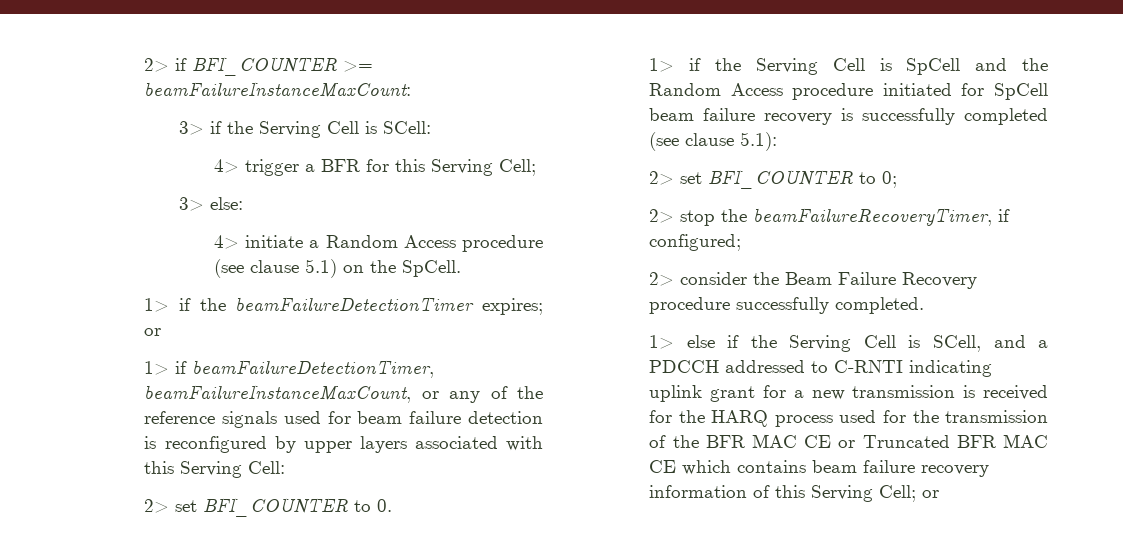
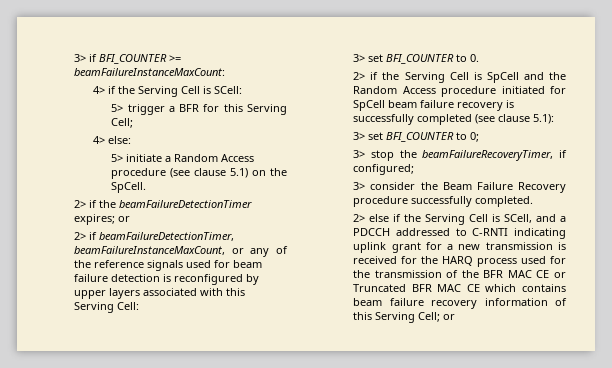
- 2> if BFI_COUNTER >= beamFailureInstanceMaxCount:
+ 3> if BFI_COUNTER >= beamFailureInstanceMaxCount:
- 3> if the Serving Cell is SCell:
+ 4> if the Serving Cell is SCell:
- 4> trigger a BFR for this Serving Cell;
+ 5> trigger a BFR for this Serving Cell;
- 3> else:
+ 4> else:
- 4> initiate a Random Access procedure (see clause 5.1) on the SpCell.
+ 5> initiate a Random Access procedure (see clause 5.1) on the SpCell.
- 1> if the beamFailureDetectionTimer expires; or
+ 2> if the beamFailureDetectionTimer expires; or
- 1> if beamFailureDetectionTimer, beamFailureInstanceMaxCount, or any of the reference signals used for beam failure detection is reconfigured by upper layers associated with this Serving Cell:
+ 2> if beamFailureDetectionTimer, beamFailureInstanceMaxCount, or any of the reference signals used for beam failure detection is reconfigured by upper layers associated with this Serving Cell:
- 2> set BFI_COUNTER to 0.
+ 3> set BFI_COUNTER to 0.
- 1> if the Serving Cell is SpCell and the Random Access procedure initiated for SpCell beam failure recovery is successfully completed (see clause 5.1):
+ 2> if the Serving Cell is SpCell and the Random Access procedure initiated for SpCell beam failure recovery is successfully completed (see clause 5.1):
- 2> set BFI_COUNTER to 0;
+ 3> set BFI_COUNTER to 0;
- 2> stop the beamFailureRecoveryTimer, if configured;
+ 3> stop the beamFailureRecoveryTimer, if configured;
- 2> consider the Beam Failure Recovery procedure successfully completed.
+ 3> consider the Beam Failure Recovery procedure successfully completed.
- 1> else if the Serving Cell is SCell, and a PDCCH addressed to C-RNTI indicating uplink grant for a new transmission is received for the HARQ process used for the transmission of the BFR MAC CE or Truncated BFR MAC CE which contains beam failure recovery information of this Serving Cell; or
+ 2> else if the Serving Cell is SCell, and a PDCCH addressed to C-RNTI indicating uplink grant for a new transmission is received for the HARQ process used for the transmission of the BFR MAC CE or Truncated BFR MAC CE which contains beam failure recovery information of this Serving Cell; or

